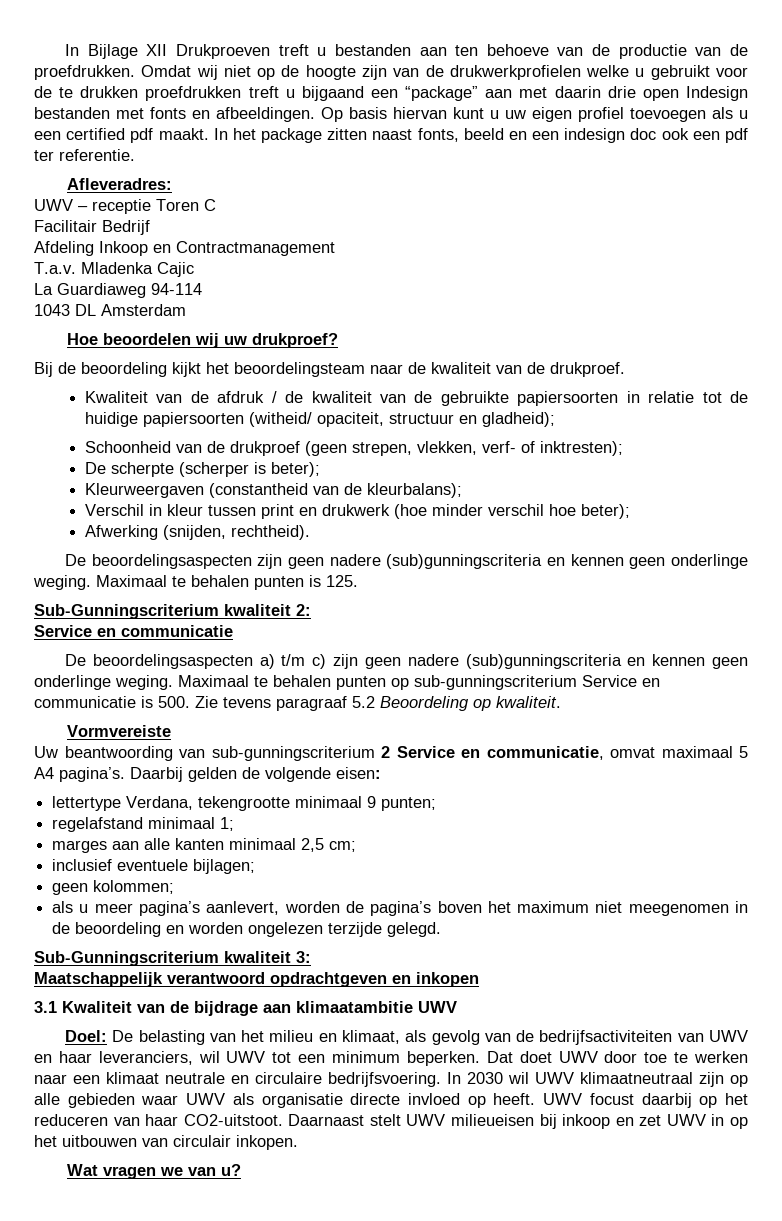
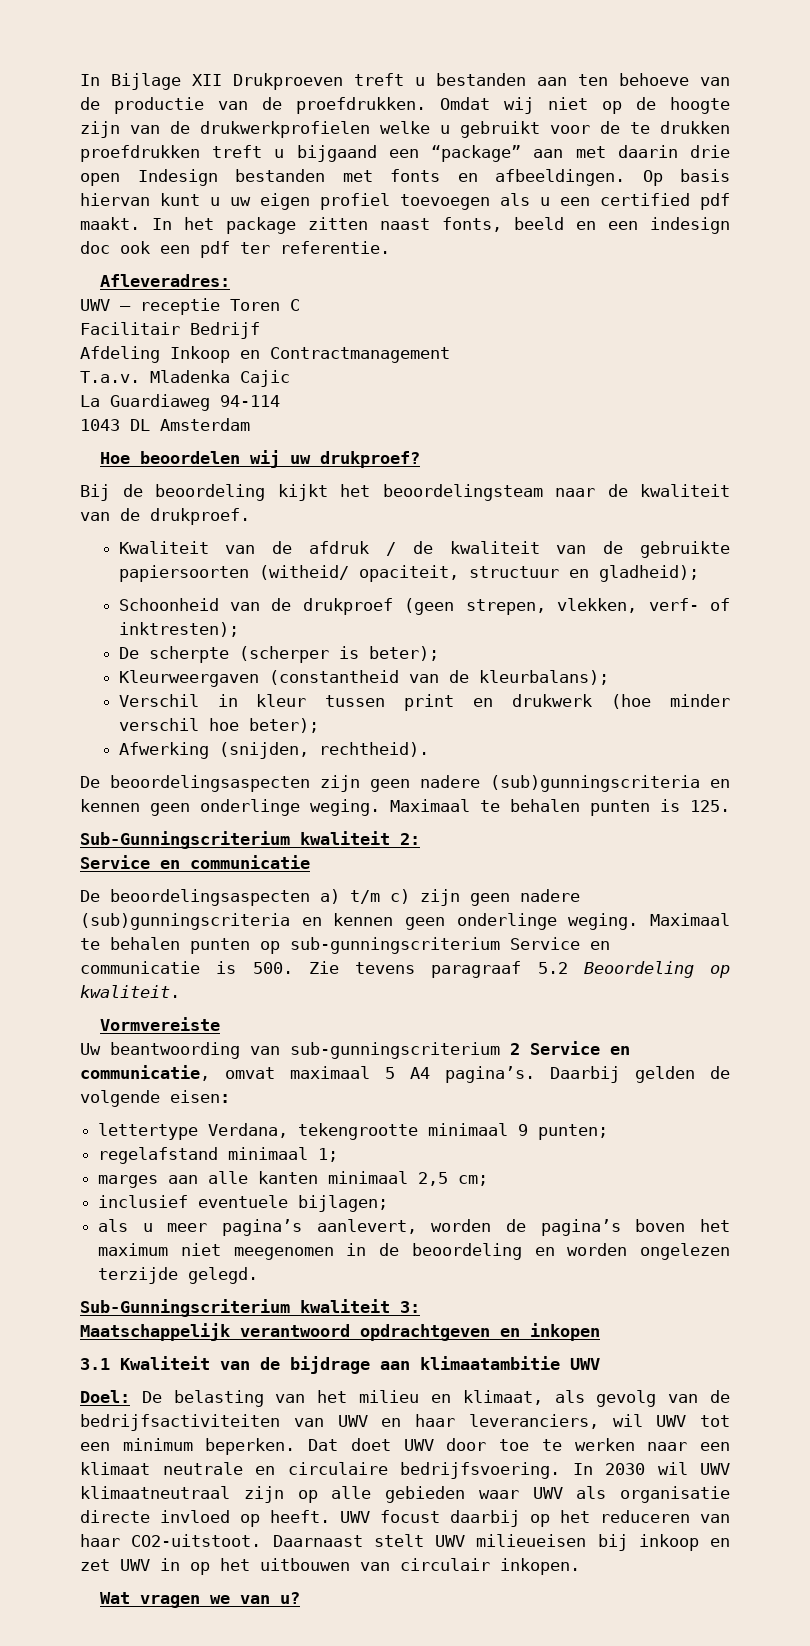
- Kwaliteit van de afdruk / de kwaliteit van de gebruikte papiersoorten in relatie tot de huidige papiersoorten (witheid/ opaciteit, structuur en gladheid);
+ Kwaliteit van de afdruk / de kwaliteit van de gebruikte papiersoorten (witheid/ opaciteit, structuur en gladheid);
- geen kolommen;

